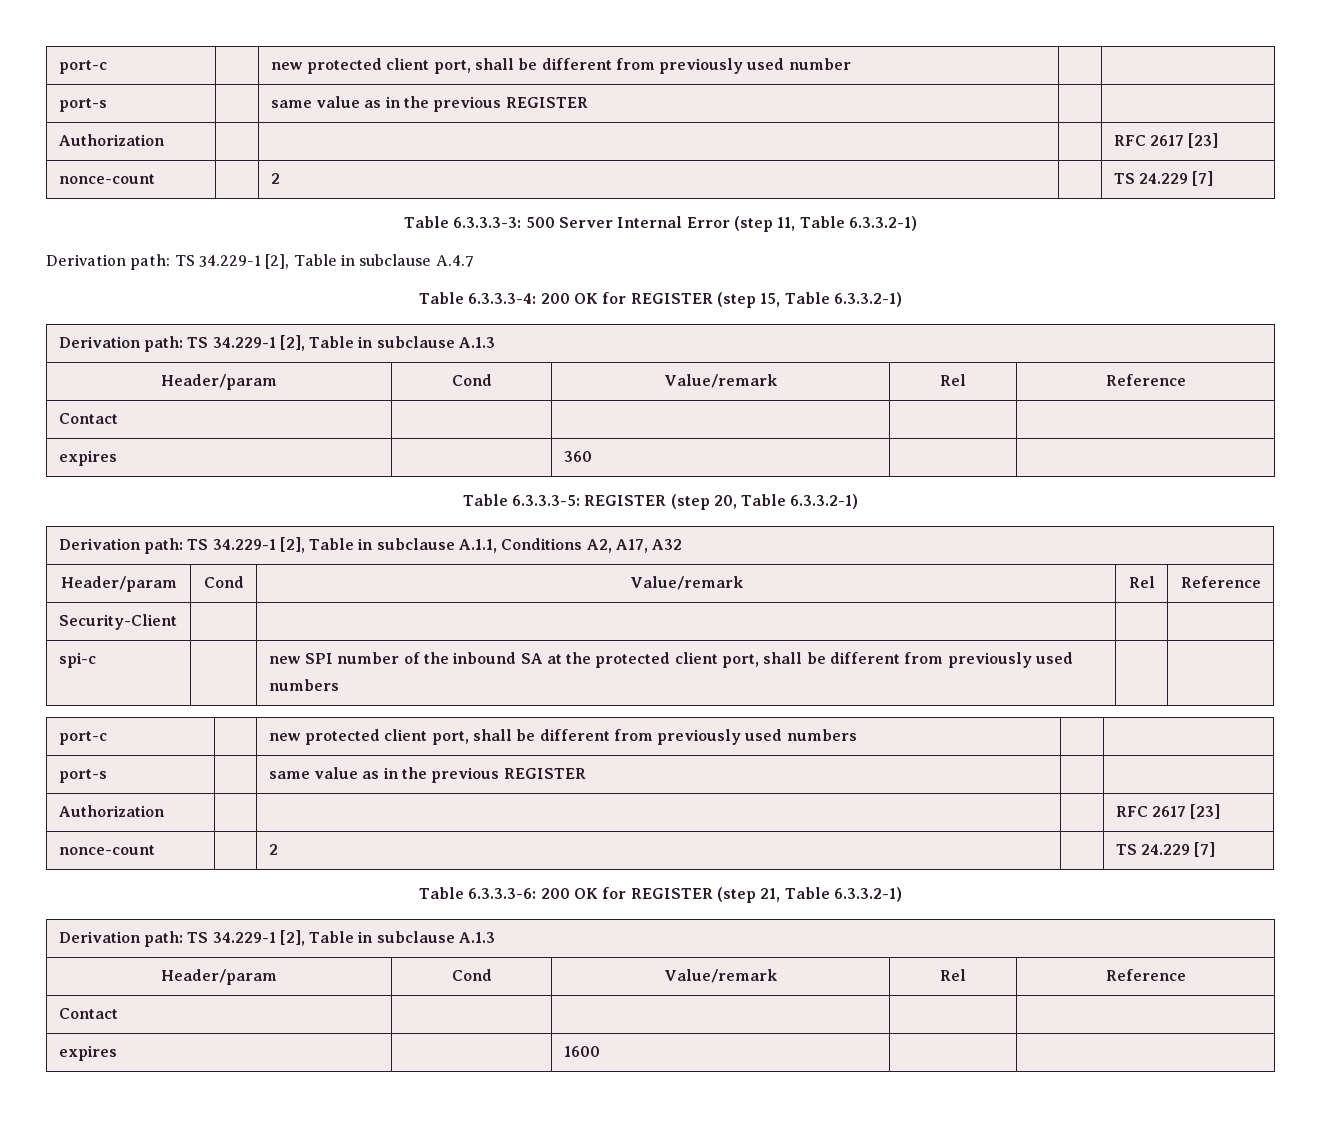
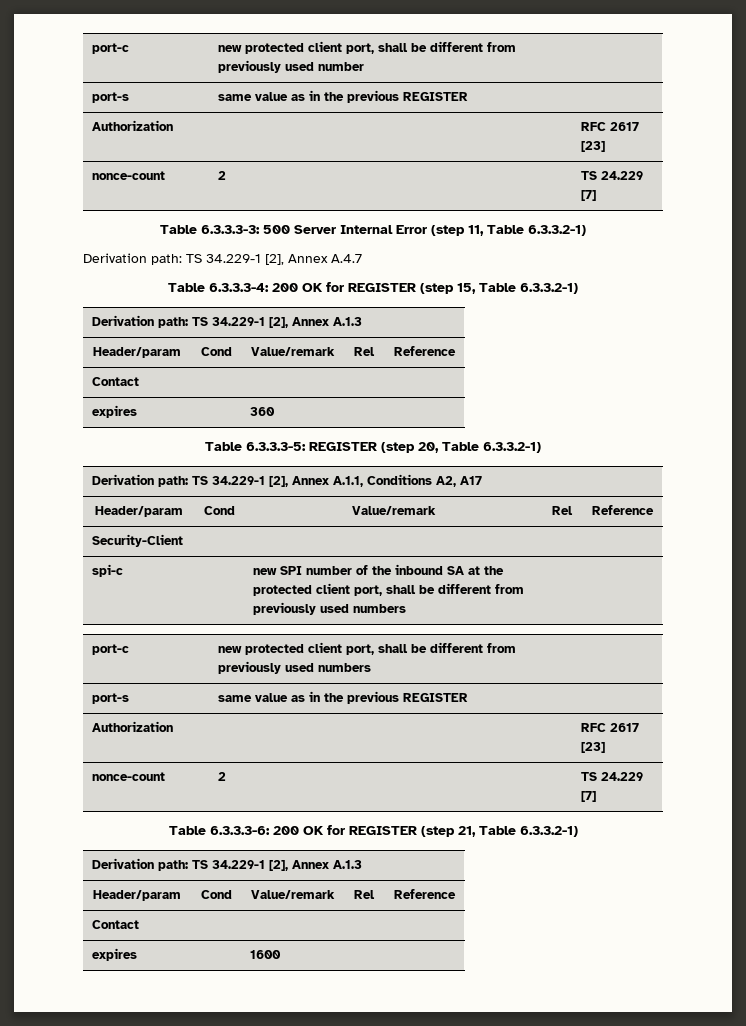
- Derivation path: TS 34.229-1 [2], Table in subclause A.4.7
+ Derivation path: TS 34.229-1 [2], Annex A.4.7
  Table 6.3.3.3-4: 200 OK for REGISTER (step 15, Table 6.3.3.2-1)
- Derivation path: TS 34.229-1 [2], Table in subclause A.1.3
+ Derivation path: TS 34.229-1 [2], Annex A.1.3
- Derivation path: TS 34.229-1 [2], Table in subclause A.1.1, Conditions A2, A17, A32
+ Derivation path: TS 34.229-1 [2], Annex A.1.1, Conditions A2, A17
  Table 6.3.3.3-6: 200 OK for REGISTER (step 21, Table 6.3.3.2-1)
- Derivation path: TS 34.229-1 [2], Table in subclause A.1.3
+ Derivation path: TS 34.229-1 [2], Annex A.1.3

